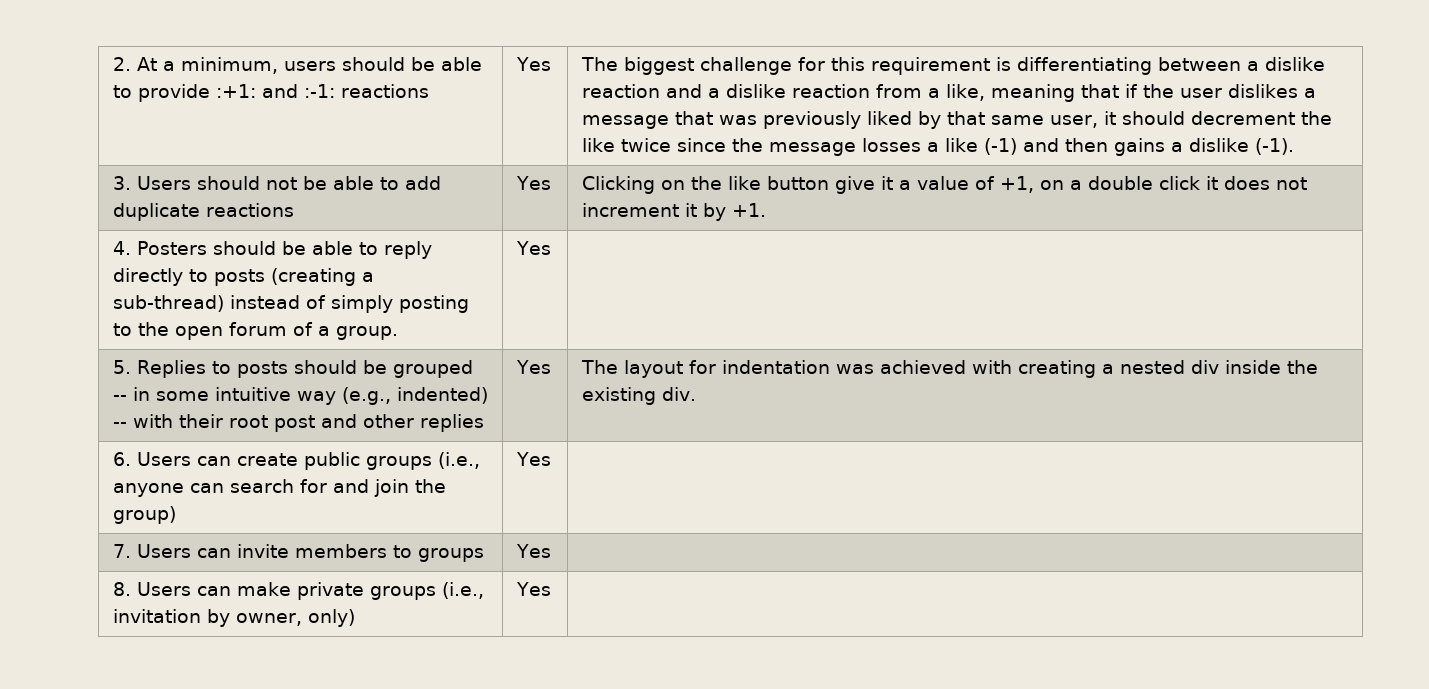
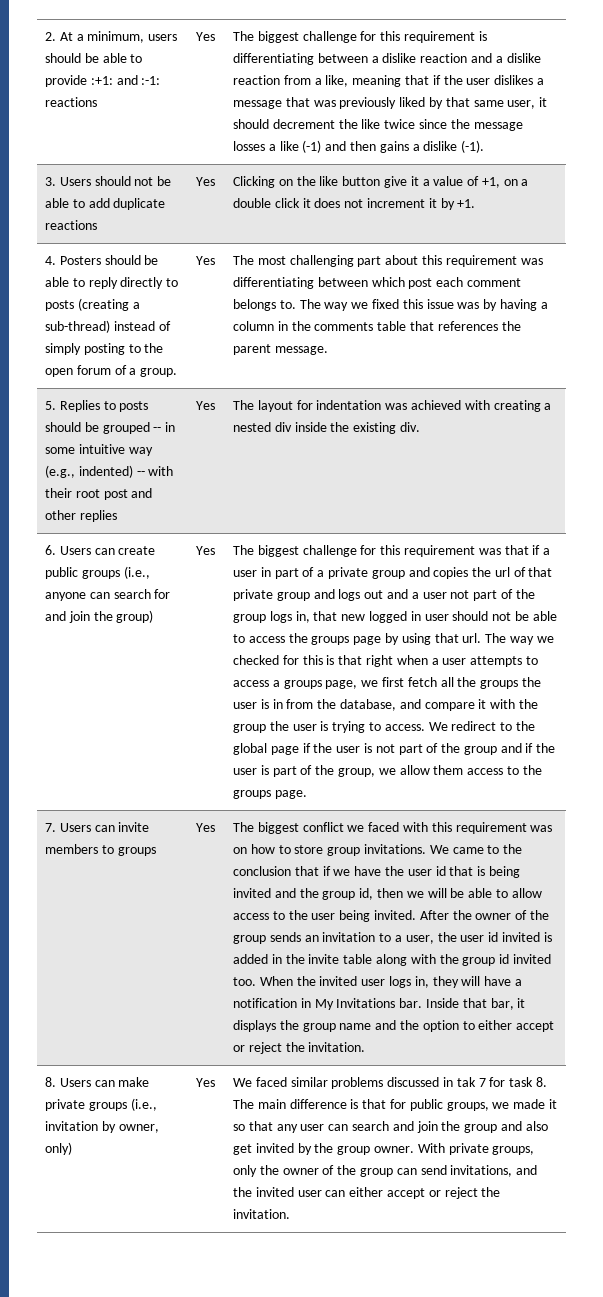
+ The most challenging part about this requirement was differentiating between which post each comment belongs to. The way we fixed this issue was by having a column in the comments table that references the parent message.
+ The biggest challenge for this requirement was that if a user in part of a private group and copies the url of that private group and logs out and a user not part of the group logs in, that new logged in user should not be able to access the groups page by using that url. The way we checked for this is that right when a user attempts to access a groups page, we first fetch all the groups the user is in from the database, and compare it with the group the user is trying to access. We redirect to the global page if the user is not part of the group and if the user is part of the group, we allow them access to the groups page.
+ The biggest conflict we faced with this requirement was on how to store group invitations. We came to the conclusion that if we have the user id that is being invited and the group id, then we will be able to allow access to the user being invited. After the owner of the group sends an invitation to a user, the user id invited is added in the invite table along with the group id invited too. When the invited user logs in, they will have a notification in My Invitations bar. Inside that bar, it displays the group name and the option to either accept or reject the invitation.
+ We faced similar problems discussed in tak 7 for task 8. The main difference is that for public groups, we made it so that any user can search and join the group and also get invited by the group owner. With private groups, only the owner of the group can send invitations, and the invited user can either accept or reject the invitation.

